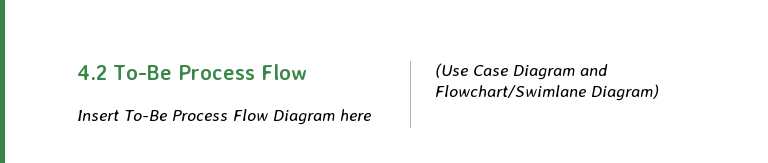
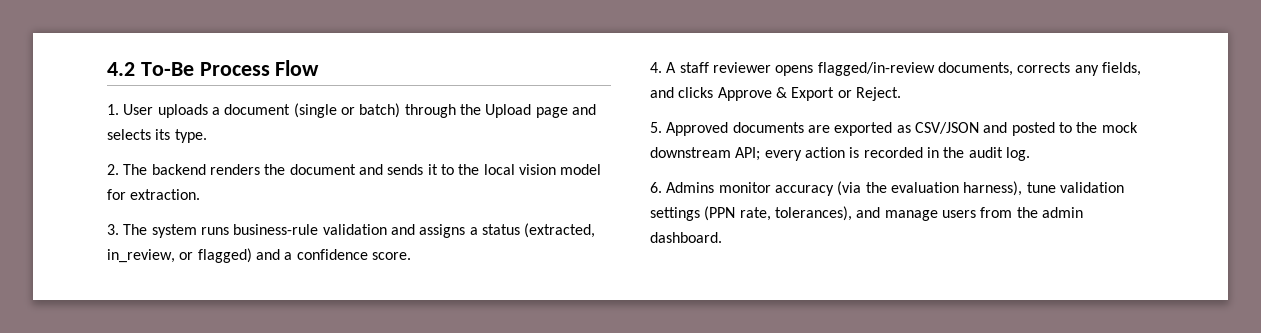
- Insert To-Be Process Flow Diagram here (Use Case Diagram and Flowchart/Swimlane Diagram)
+ 1. User uploads a document (single or batch) through the Upload page and selects its type.
+ 2. The backend renders the document and sends it to the local vision model for extraction.
+ 3. The system runs business-rule validation and assigns a status (extracted, in_review, or flagged) and a confidence score.
+ 4. A staff reviewer opens flagged/in-review documents, corrects any fields, and clicks Approve & Export or Reject.
+ 5. Approved documents are exported as CSV/JSON and posted to the mock downstream API; every action is recorded in the audit log.
+ 6. Admins monitor accuracy (via the evaluation harness), tune validation settings (PPN rate, tolerances), and manage users from the admin dashboard.

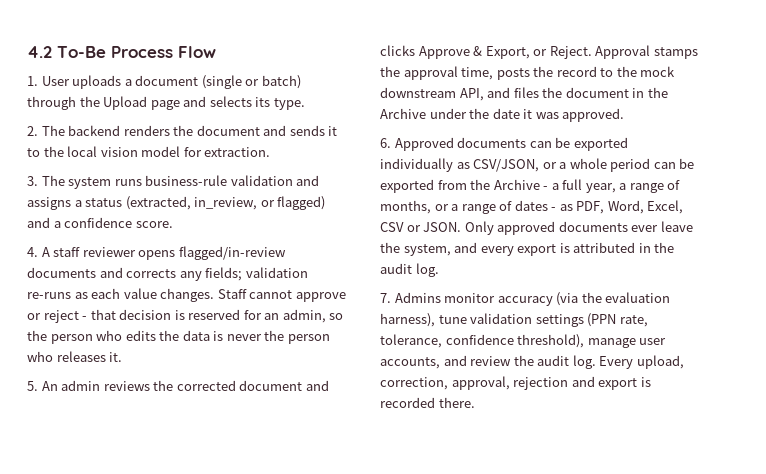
- 4. A staff reviewer opens flagged/in-review documents, corrects any fields, and clicks Approve & Export or Reject.
- 5. Approved documents are exported as CSV/JSON and posted to the mock downstream API; every action is recorded in the audit log.
+ 4. A staff reviewer opens flagged/in-review documents and corrects any fields; validation re-runs as each value changes. Staff cannot approve or reject - that decision is reserved for an admin, so the person who edits the data is never the person who releases it.
+ 5. An admin reviews the corrected document and clicks Approve & Export, or Reject. Approval stamps the approval time, posts the record to the mock downstream API, and files the document in the Archive under the date it was approved.
+ 6. Approved documents can be exported individually as CSV/JSON, or a whole period can be exported from the Archive - a full year, a range of months, or a range of dates - as PDF, Word, Excel, CSV or JSON. Only approved documents ever leave the system, and every export is attributed in the audit log.
- 6. Admins monitor accuracy (via the evaluation harness), tune validation settings (PPN rate, tolerances), and manage users from the admin dashboard.
+ 7. Admins monitor accuracy (via the evaluation harness), tune validation settings (PPN rate, tolerance, confidence threshold), manage user accounts, and review the audit log. Every upload, correction, approval, rejection and export is recorded there.

